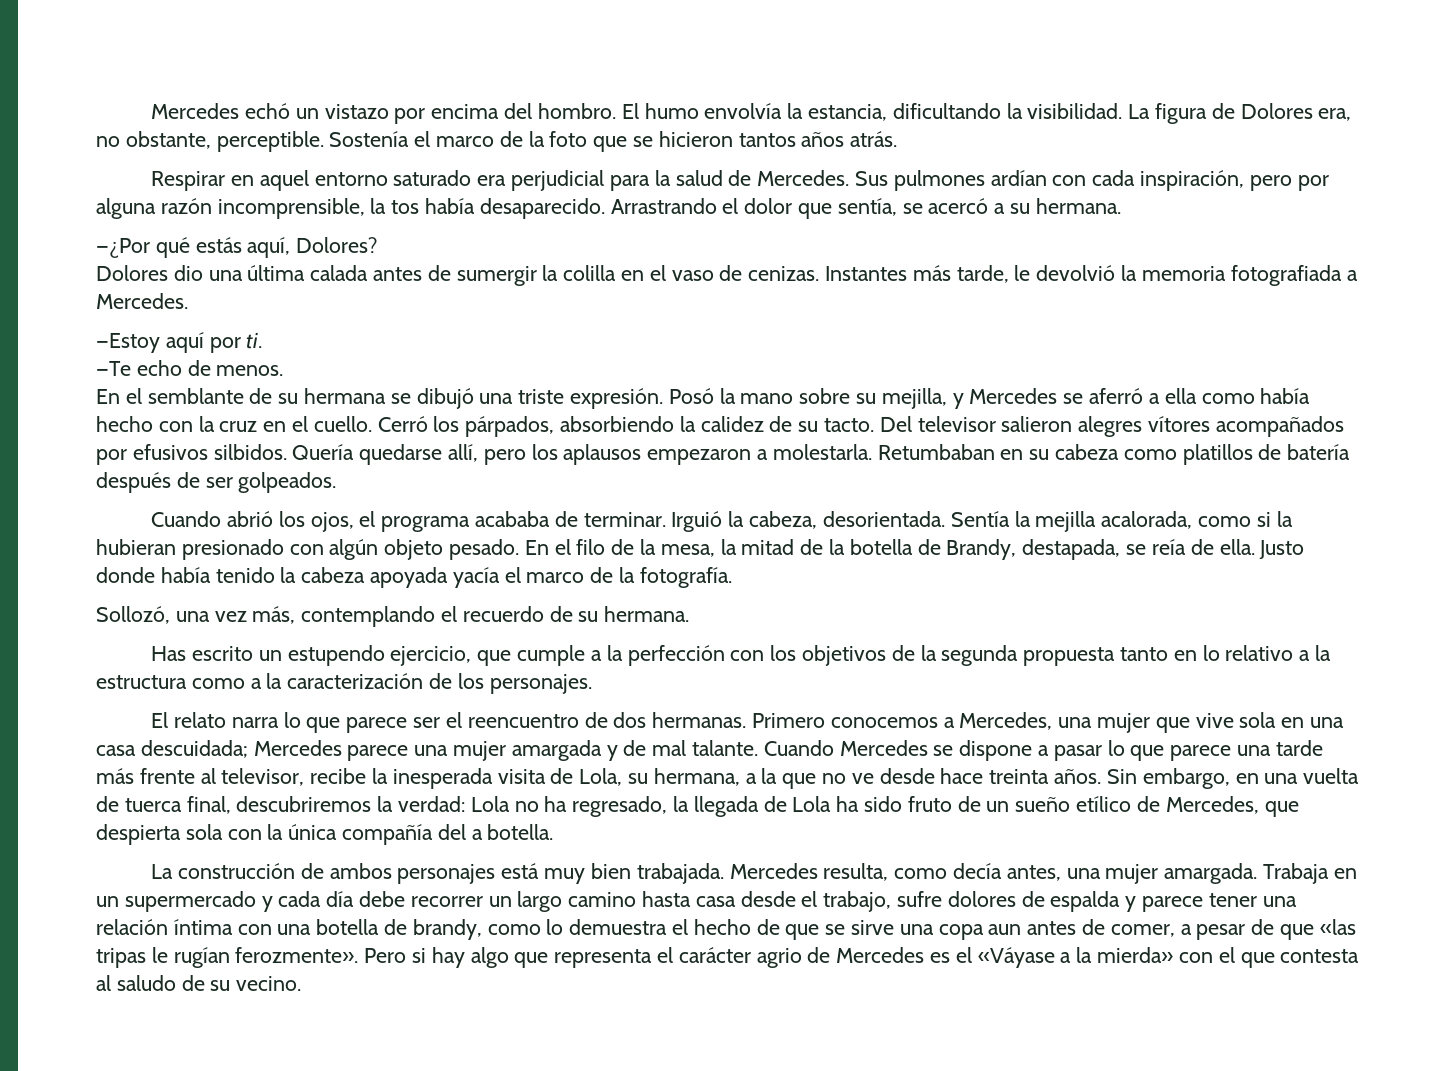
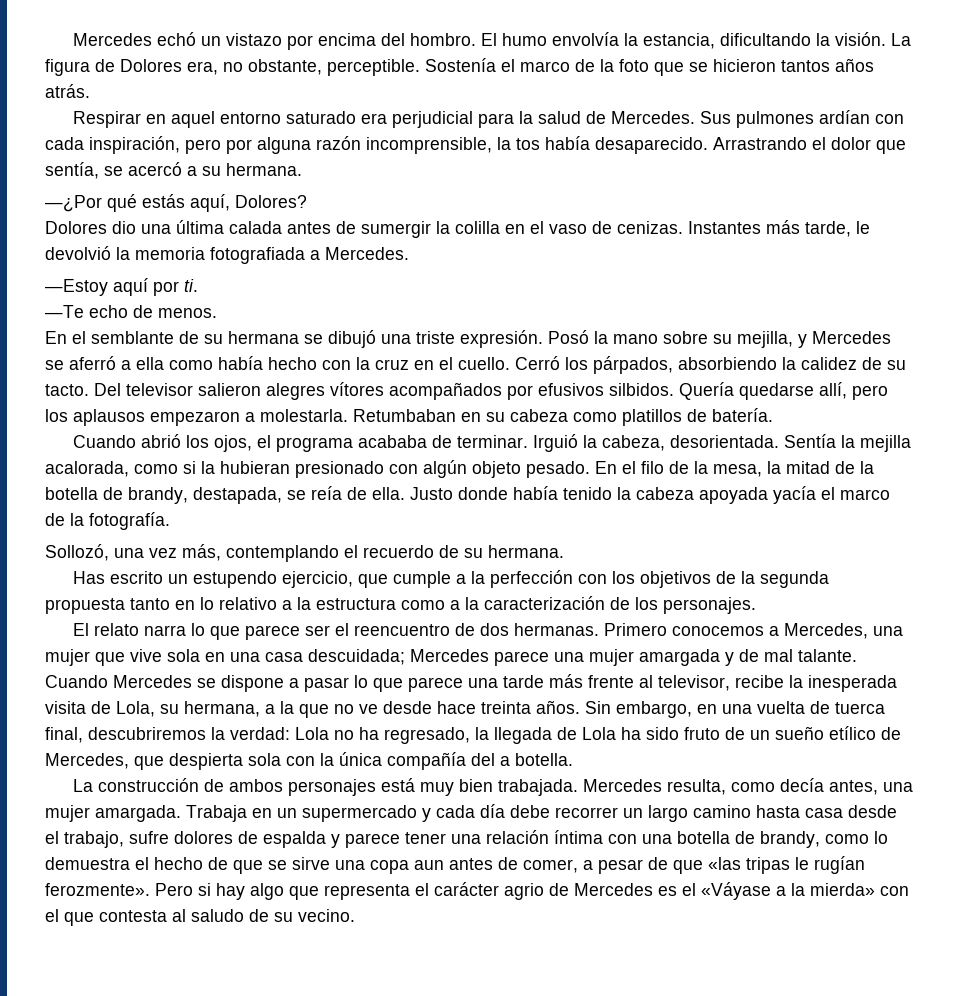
- El humo envolvía la estancia, dificultando la visibilidad.
+ El humo envolvía la estancia, dificultando la visión.
- Retumbaban en su cabeza como platillos de batería después de ser golpeados.
+ Retumbaban en su cabeza como platillos de batería.
- En el filo de la mesa, la mitad de la botella de Brandy, destapada, se reía de ella.
+ En el filo de la mesa, la mitad de la botella de brandy, destapada, se reía de ella.

